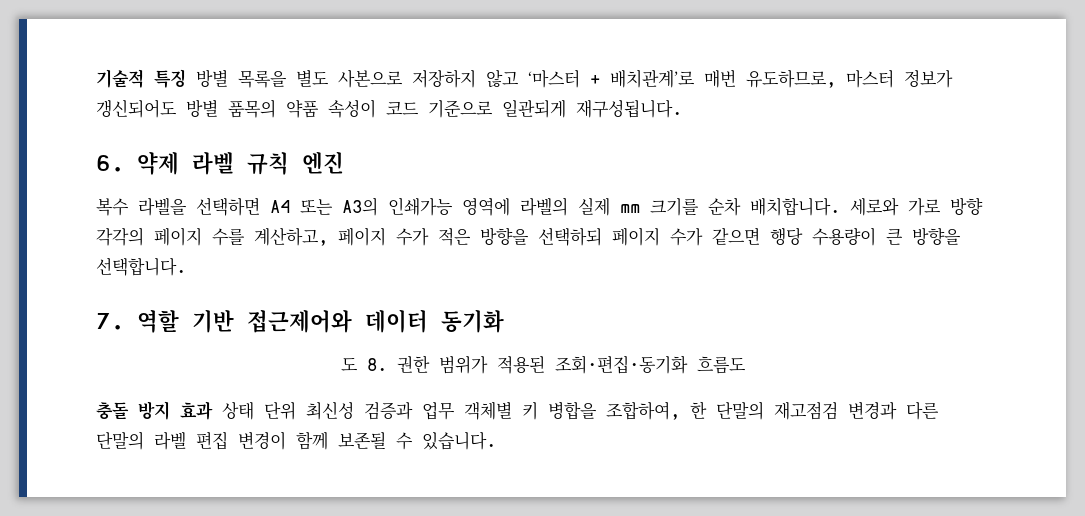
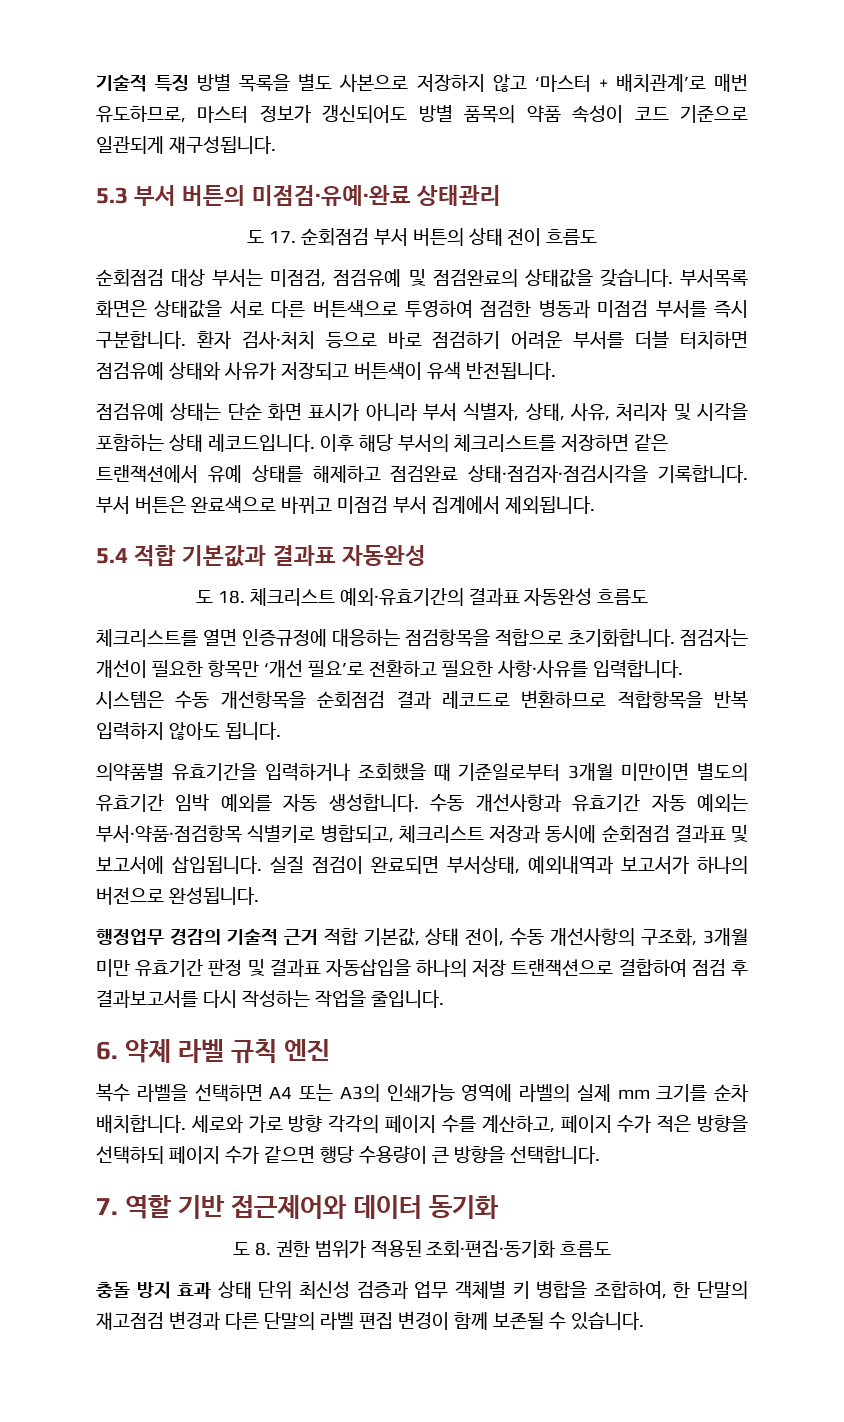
+ 5.3 부서 버튼의 미점검·유예·완료 상태관리
+ 도 17. 순회점검 부서 버튼의 상태 전이 흐름도
+ 순회점검 대상 부서는 미점검, 점검유예 및 점검완료의 상태값을 갖습니다. 부서목록 화면은 상태값을 서로 다른 버튼색으로 투영하여 점검한 병동과 미점검 부서를 즉시 구분합니다. 환자 검사·처치 등으로 바로 점검하기 어려운 부서를 더블 터치하면 점검유예 상태와 사유가 저장되고 버튼색이 유색 반전됩니다.
+ 점검유예 상태는 단순 화면 표시가 아니라 부서 식별자, 상태, 사유, 처리자 및 시각을 포함하는 상태 레코드입니다. 이후 해당 부서의 체크리스트를 저장하면 같은 트랜잭션에서 유예 상태를 해제하고 점검완료 상태·점검자·점검시각을 기록합니다. 부서 버튼은 완료색으로 바뀌고 미점검 부서 집계에서 제외됩니다.
+ 5.4 적합 기본값과 결과표 자동완성
+ 도 18. 체크리스트 예외·유효기간의 결과표 자동완성 흐름도
+ 체크리스트를 열면 인증규정에 대응하는 점검항목을 적합으로 초기화합니다. 점검자는 개선이 필요한 항목만 ‘개선 필요’로 전환하고 필요한 사항·사유를 입력합니다. 시스템은 수동 개선항목을 순회점검 결과 레코드로 변환하므로 적합항목을 반복 입력하지 않아도 됩니다.
+ 의약품별 유효기간을 입력하거나 조회했을 때 기준일로부터 3개월 미만이면 별도의 유효기간 임박 예외를 자동 생성합니다. 수동 개선사항과 유효기간 자동 예외는 부서·약품·점검항목 식별키로 병합되고, 체크리스트 저장과 동시에 순회점검 결과표 및 보고서에 삽입됩니다. 실질 점검이 완료되면 부서상태, 예외내역과 보고서가 하나의 버전으로 완성됩니다.
+ 행정업무 경감의 기술적 근거 적합 기본값, 상태 전이, 수동 개선사항의 구조화, 3개월 미만 유효기간 판정 및 결과표 자동삽입을 하나의 저장 트랜잭션으로 결합하여 점검 후 결과보고서를 다시 작성하는 작업을 줄입니다.

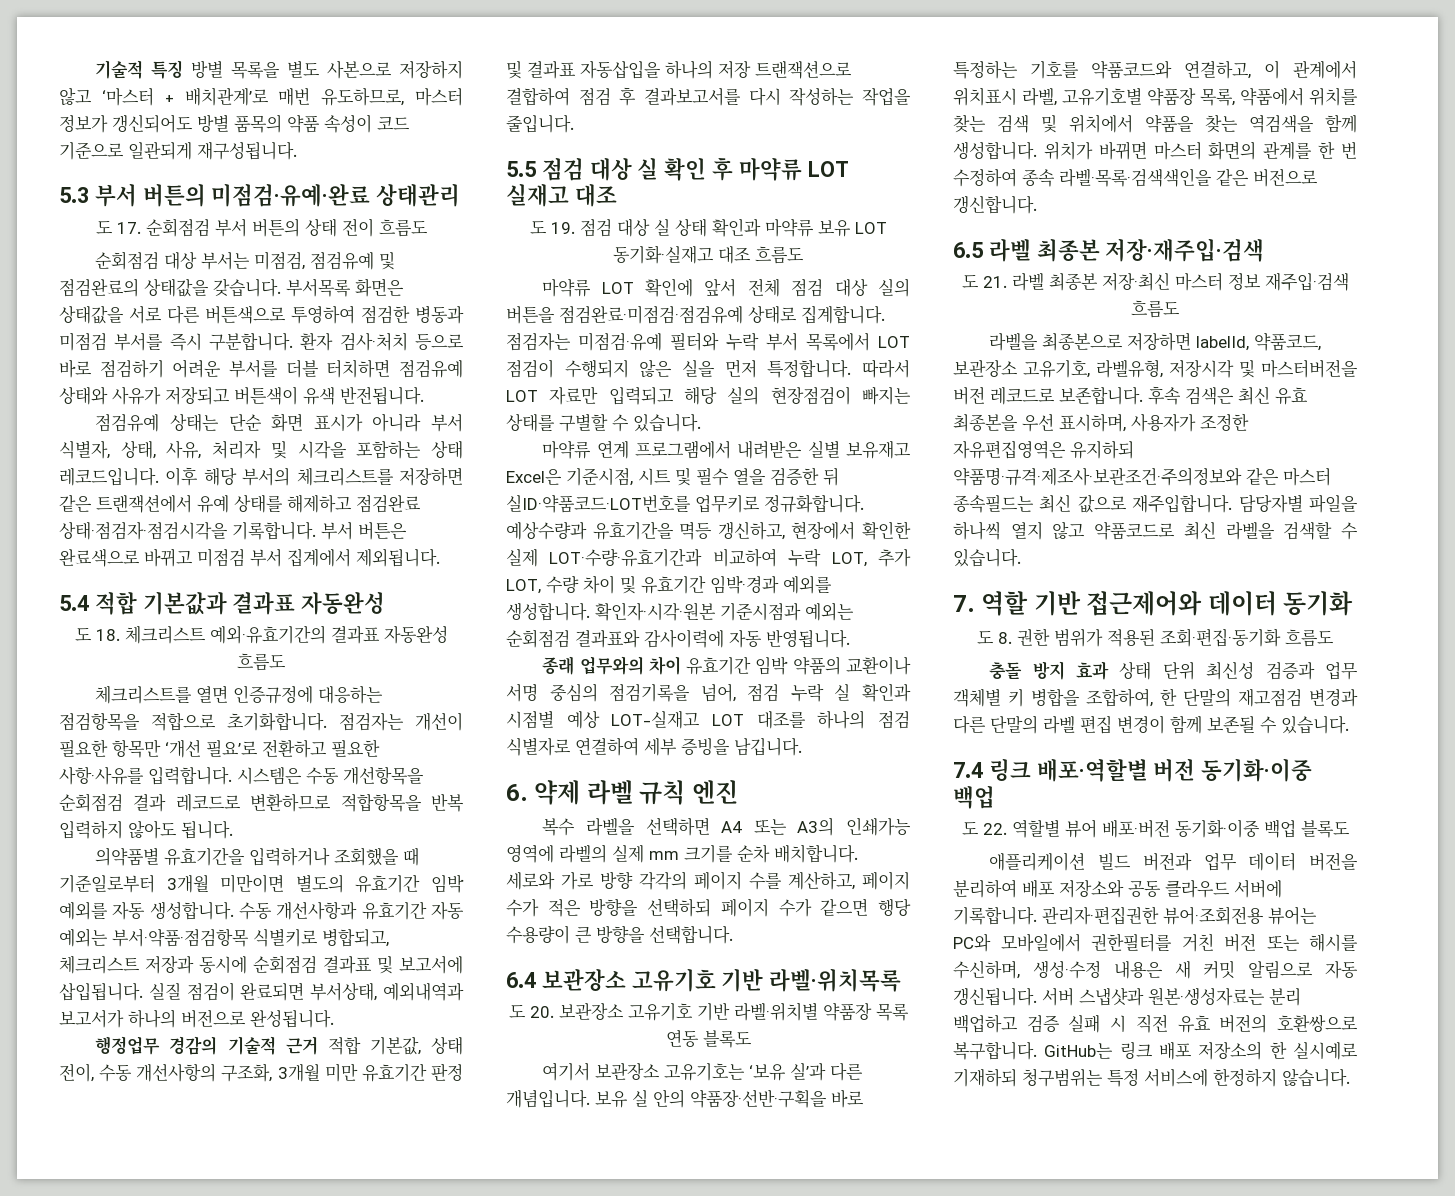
+ 5.5 점검 대상 실 확인 후 마약류 LOT 실재고 대조
+ 도 19. 점검 대상 실 상태 확인과 마약류 보유 LOT 동기화·실재고 대조 흐름도
+ 마약류 LOT 확인에 앞서 전체 점검 대상 실의 버튼을 점검완료·미점검·점검유예 상태로 집계합니다. 점검자는 미점검·유예 필터와 누락 부서 목록에서 LOT 점검이 수행되지 않은 실을 먼저 특정합니다. 따라서 LOT 자료만 입력되고 해당 실의 현장점검이 빠지는 상태를 구별할 수 있습니다.
+ 마약류 연계 프로그램에서 내려받은 실별 보유재고 Excel은 기준시점, 시트 및 필수 열을 검증한 뒤 실ID·약품코드·LOT번호를 업무키로 정규화합니다. 예상수량과 유효기간을 멱등 갱신하고, 현장에서 확인한 실제 LOT·수량·유효기간과 비교하여 누락 LOT, 추가 LOT, 수량 차이 및 유효기간 임박·경과 예외를 생성합니다. 확인자·시각·원본 기준시점과 예외는 순회점검 결과표와 감사이력에 자동 반영됩니다.
+ 종래 업무와의 차이 유효기간 임박 약품의 교환이나 서명 중심의 점검기록을 넘어, 점검 누락 실 확인과 시점별 예상 LOT-실재고 LOT 대조를 하나의 점검 식별자로 연결하여 세부 증빙을 남깁니다.
+ 6.4 보관장소 고유기호 기반 라벨·위치목록
+ 도 20. 보관장소 고유기호 기반 라벨·위치별 약품장 목록 연동 블록도
+ 여기서 보관장소 고유기호는 ‘보유 실’과 다른 개념입니다. 보유 실 안의 약품장·선반·구획을 바로 특정하는 기호를 약품코드와 연결하고, 이 관계에서 위치표시 라벨, 고유기호별 약품장 목록, 약품에서 위치를 찾는 검색 및 위치에서 약품을 찾는 역검색을 함께 생성합니다. 위치가 바뀌면 마스터 화면의 관계를 한 번 수정하여 종속 라벨·목록·검색색인을 같은 버전으로 갱신합니다.
+ 6.5 라벨 최종본 저장·재주입·검색
+ 도 21. 라벨 최종본 저장·최신 마스터 정보 재주입·검색 흐름도
+ 라벨을 최종본으로 저장하면 labelId, 약품코드, 보관장소 고유기호, 라벨유형, 저장시각 및 마스터버전을 버전 레코드로 보존합니다. 후속 검색은 최신 유효 최종본을 우선 표시하며, 사용자가 조정한 자유편집영역은 유지하되 약품명·규격·제조사·보관조건·주의정보와 같은 마스터 종속필드는 최신 값으로 재주입합니다. 담당자별 파일을 하나씩 열지 않고 약품코드로 최신 라벨을 검색할 수 있습니다.
+ 7.4 링크 배포·역할별 버전 동기화·이중 백업
+ 도 22. 역할별 뷰어 배포·버전 동기화·이중 백업 블록도
+ 애플리케이션 빌드 버전과 업무 데이터 버전을 분리하여 배포 저장소와 공동 클라우드 서버에 기록합니다. 관리자·편집권한 뷰어·조회전용 뷰어는 PC와 모바일에서 권한필터를 거친 버전 또는 해시를 수신하며, 생성·수정 내용은 새 커밋 알림으로 자동 갱신됩니다. 서버 스냅샷과 원본·생성자료는 분리 백업하고 검증 실패 시 직전 유효 버전의 호환쌍으로 복구합니다. GitHub는 링크 배포 저장소의 한 실시예로 기재하되 청구범위는 특정 서비스에 한정하지 않습니다.

